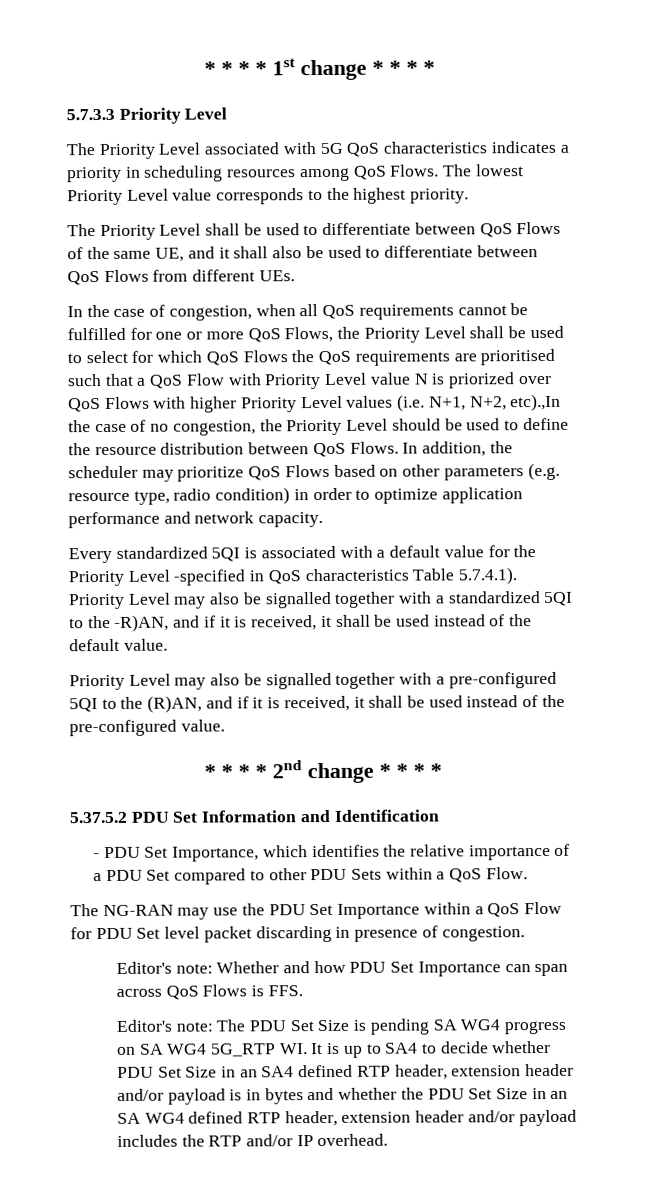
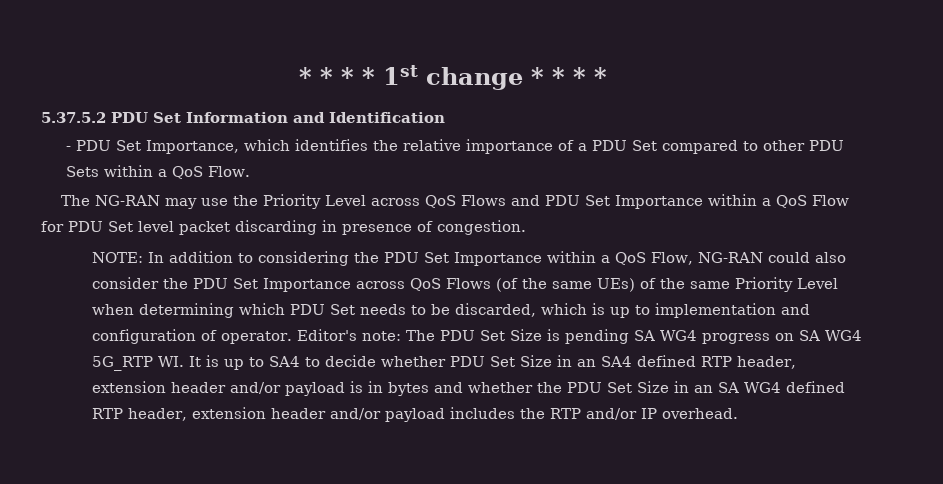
- 5.7.3.3 Priority Level
- The Priority Level associated with 5G QoS characteristics indicates a priority in scheduling resources among QoS Flows. The lowest Priority Level value corresponds to the highest priority.
- The Priority Level shall be used to differentiate between QoS Flows of the same UE, and it shall also be used to differentiate between QoS Flows from different UEs.
- In the case of congestion, when all QoS requirements cannot be fulfilled for one or more QoS Flows, the Priority Level shall be used to select for which QoS Flows the QoS requirements are prioritised such that a QoS Flow with Priority Level value N is priorized over QoS Flows with higher Priority Level values (i.e. N+1, N+2, etc).,In the case of no congestion, the Priority Level should be used to define the resource distribution between QoS Flows. In addition, the scheduler may prioritize QoS Flows based on other parameters (e.g. resource type, radio condition) in order to optimize application performance and network capacity.
- Every standardized 5QI is associated with a default value for the Priority Level -specified in QoS characteristics Table 5.7.4.1). Priority Level may also be signalled together with a standardized 5QI to the -R)AN, and if it is received, it shall be used instead of the default value.
- Priority Level may also be signalled together with a pre-configured 5QI to the (R)AN, and if it is received, it shall be used instead of the pre-configured value.
- * * * * 2nd change * * * *
- The NG-RAN may use the PDU Set Importance within a QoS Flow for PDU Set level packet discarding in presence of congestion.
+ The NG-RAN may use the Priority Level across QoS Flows and PDU Set Importance within a QoS Flow for PDU Set level packet discarding in presence of congestion.
- Editor's note: Whether and how PDU Set Importance can span across QoS Flows is FFS.
- Editor's note:
+ NOTE: In addition to considering the PDU Set Importance within a QoS Flow, NG-RAN could also consider the PDU Set Importance across QoS Flows (of the same UEs) of the same Priority Level when determining which PDU Set needs to be discarded, which is up to implementation and configuration of operator. Editor's note:

